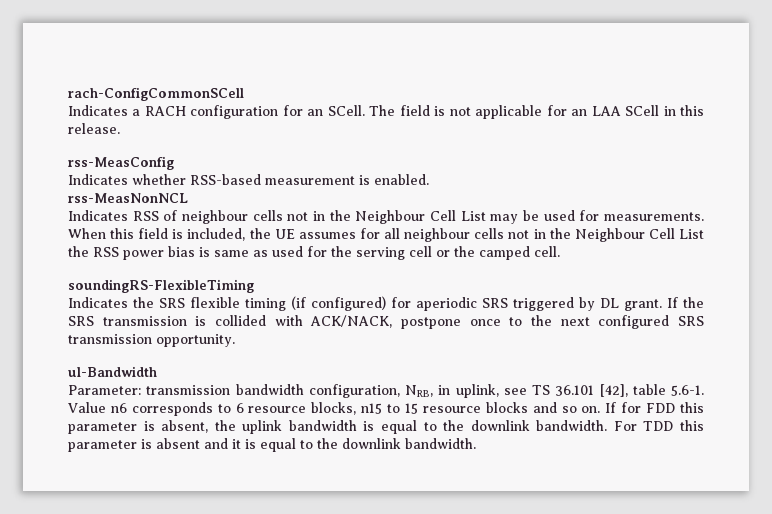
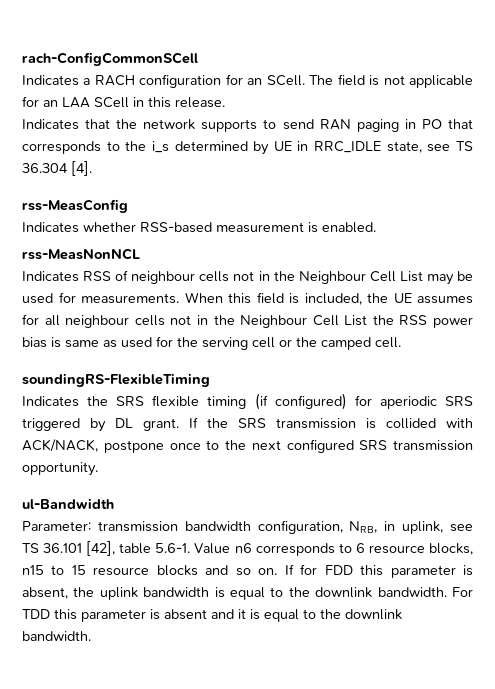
+ Indicates that the network supports to send RAN paging in PO that corresponds to the i_s determined by UE in RRC_IDLE state, see TS 36.304 [4].

